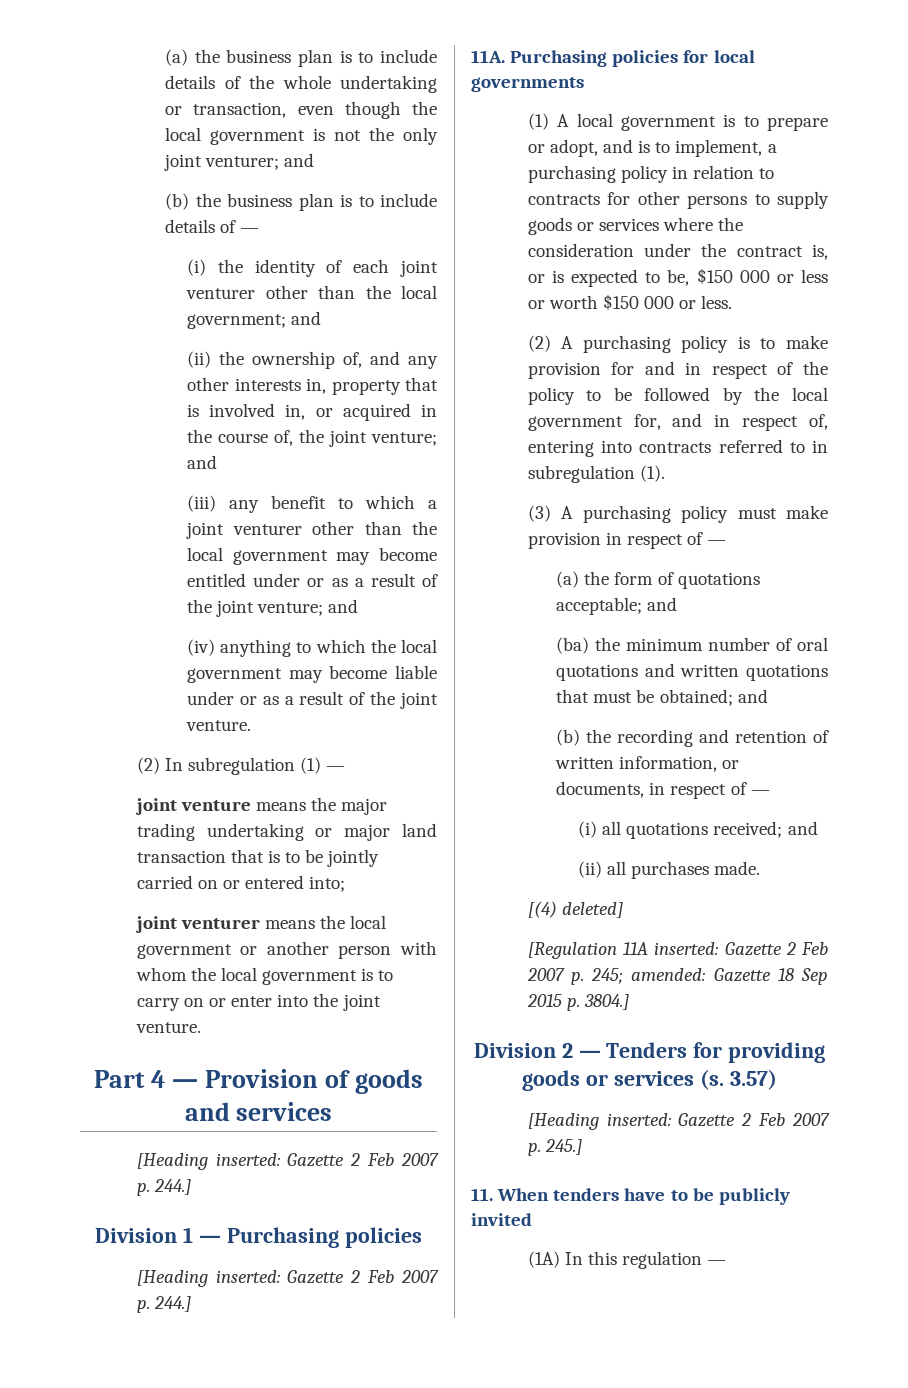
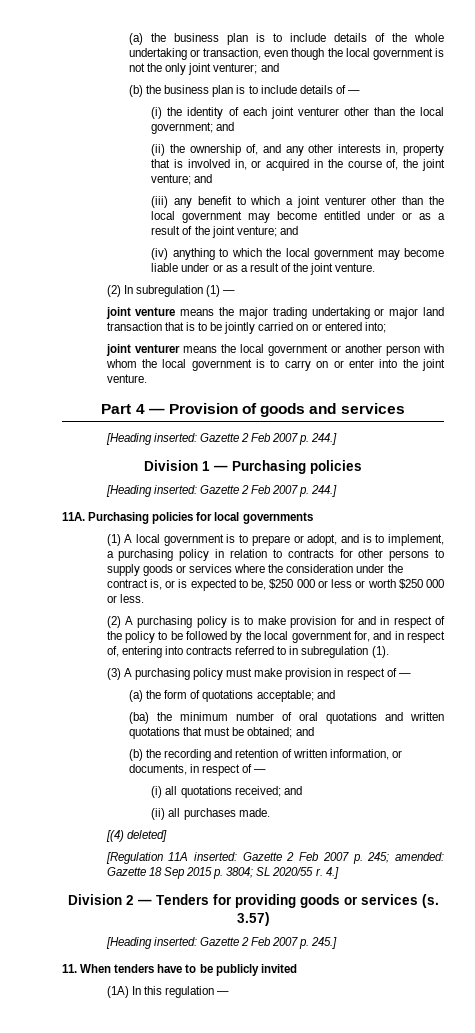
- (1) A local government is to prepare or adopt, and is to implement, a purchasing policy in relation to contracts for other persons to supply goods or services where the consideration under the contract is, or is expected to be, $150 000 or less or worth $150 000 or less.
+ (1) A local government is to prepare or adopt, and is to implement, a purchasing policy in relation to contracts for other persons to supply goods or services where the consideration under the contract is, or is expected to be, $250 000 or less or worth $250 000 or less.
- [Regulation 11A inserted: Gazette 2 Feb 2007 p. 245; amended: Gazette 18 Sep 2015 p. 3804.]
+ [Regulation 11A inserted: Gazette 2 Feb 2007 p. 245; amended: Gazette 18 Sep 2015 p. 3804; SL 2020/55 r. 4.]

